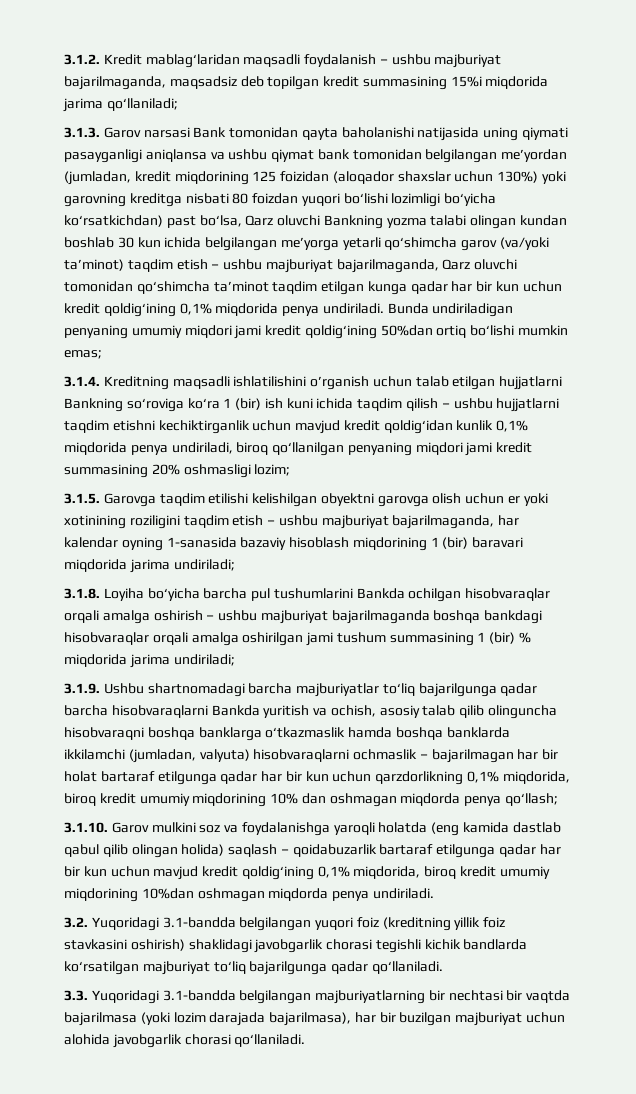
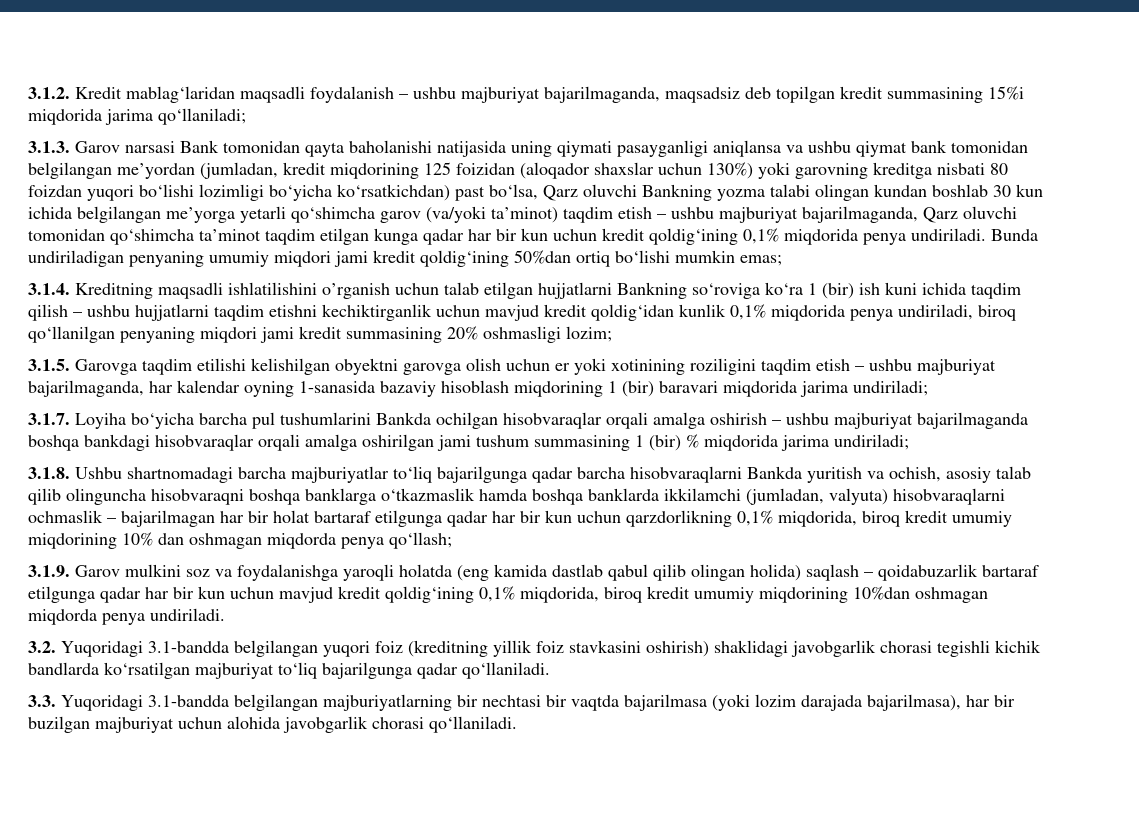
- 3.1.8. Loyiha bo‘yicha barcha pul tushumlarini Bankda ochilgan hisobvaraqlar orqali amalga oshirish – ushbu majburiyat bajarilmaganda boshqa bankdagi hisobvaraqlar orqali amalga oshirilgan jami tushum summasining 1 (bir) % miqdorida jarima undiriladi;
+ 3.1.7. Loyiha bo‘yicha barcha pul tushumlarini Bankda ochilgan hisobvaraqlar orqali amalga oshirish – ushbu majburiyat bajarilmaganda boshqa bankdagi hisobvaraqlar orqali amalga oshirilgan jami tushum summasining 1 (bir) % miqdorida jarima undiriladi;
- 3.1.9. Ushbu shartnomadagi barcha majburiyatlar to‘liq bajarilgunga qadar barcha hisobvaraqlarni Bankda yuritish va ochish, asosiy talab qilib olinguncha hisobvaraqni boshqa banklarga o‘tkazmaslik hamda boshqa banklarda ikkilamchi (jumladan, valyuta) hisobvaraqlarni ochmaslik – bajarilmagan har bir holat bartaraf etilgunga qadar har bir kun uchun qarzdorlikning 0,1% miqdorida, biroq kredit umumiy miqdorining 10% dan oshmagan miqdorda penya qo‘llash;
+ 3.1.8. Ushbu shartnomadagi barcha majburiyatlar to‘liq bajarilgunga qadar barcha hisobvaraqlarni Bankda yuritish va ochish, asosiy talab qilib olinguncha hisobvaraqni boshqa banklarga o‘tkazmaslik hamda boshqa banklarda ikkilamchi (jumladan, valyuta) hisobvaraqlarni ochmaslik – bajarilmagan har bir holat bartaraf etilgunga qadar har bir kun uchun qarzdorlikning 0,1% miqdorida, biroq kredit umumiy miqdorining 10% dan oshmagan miqdorda penya qo‘llash;
- 3.1.10. Garov mulkini soz va foydalanishga yaroqli holatda (eng kamida dastlab qabul qilib olingan holida) saqlash – qoidabuzarlik bartaraf etilgunga qadar har bir kun uchun mavjud kredit qoldig‘ining 0,1% miqdorida, biroq kredit umumiy miqdorining 10%dan oshmagan miqdorda penya undiriladi.
+ 3.1.9. Garov mulkini soz va foydalanishga yaroqli holatda (eng kamida dastlab qabul qilib olingan holida) saqlash – qoidabuzarlik bartaraf etilgunga qadar har bir kun uchun mavjud kredit qoldig‘ining 0,1% miqdorida, biroq kredit umumiy miqdorining 10%dan oshmagan miqdorda penya undiriladi.

